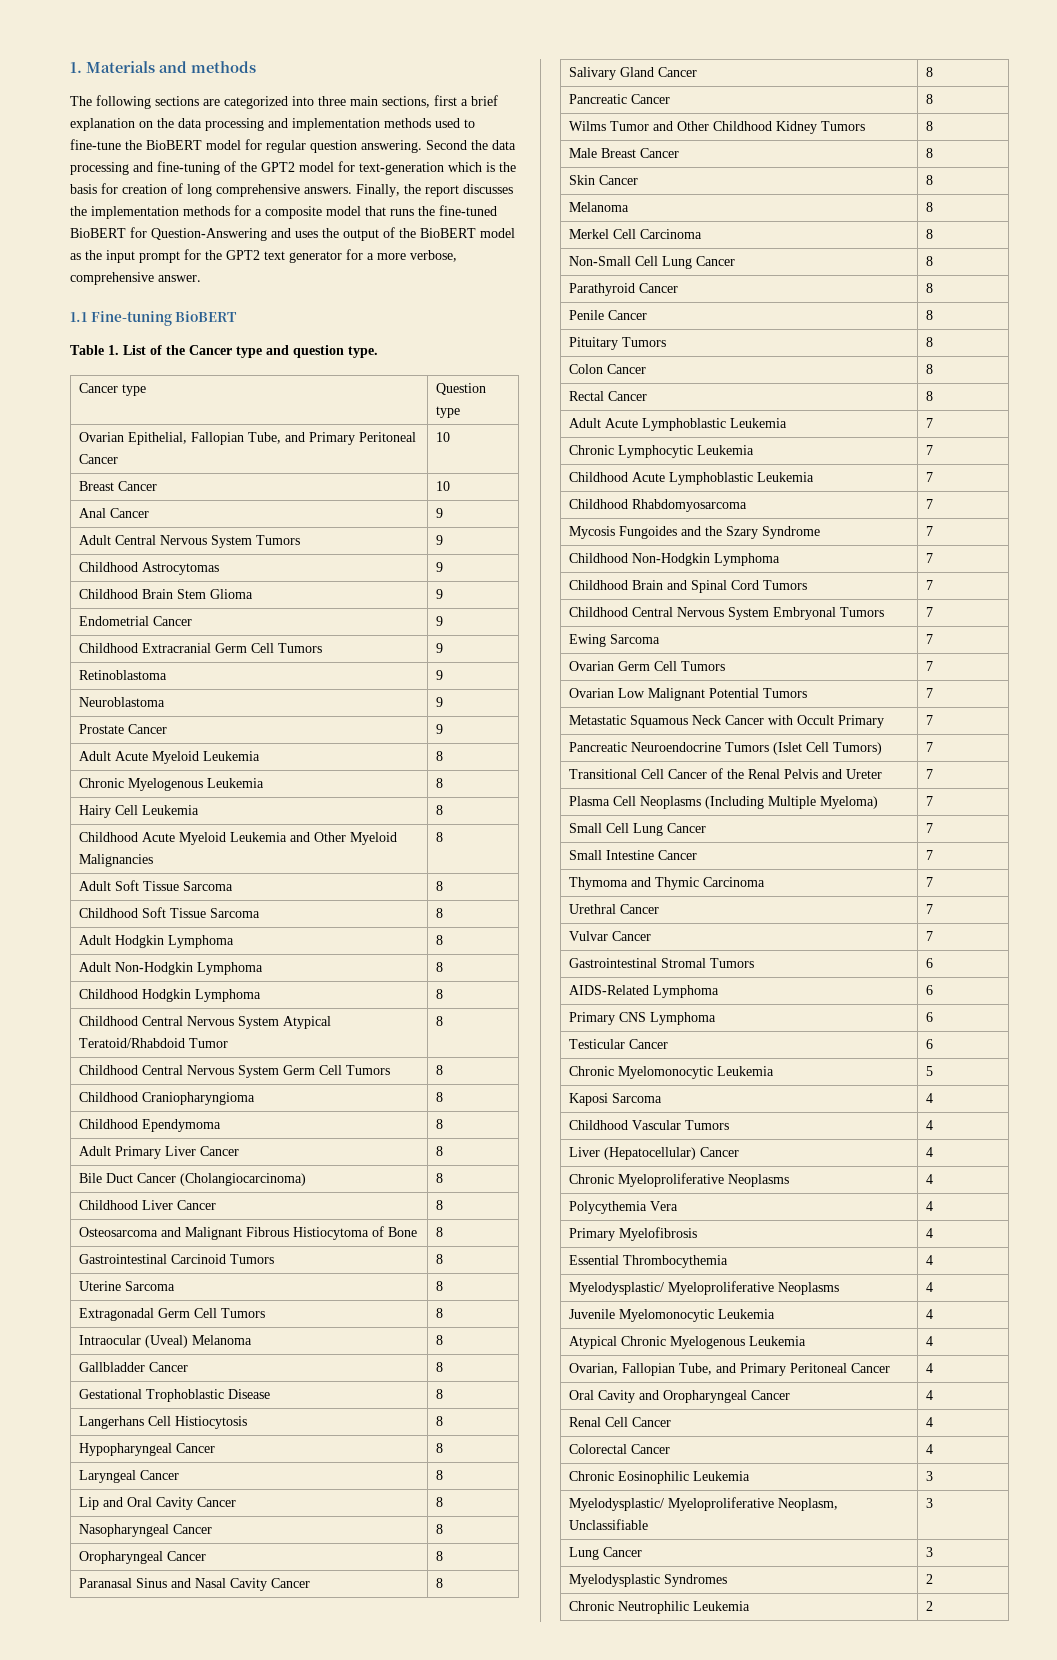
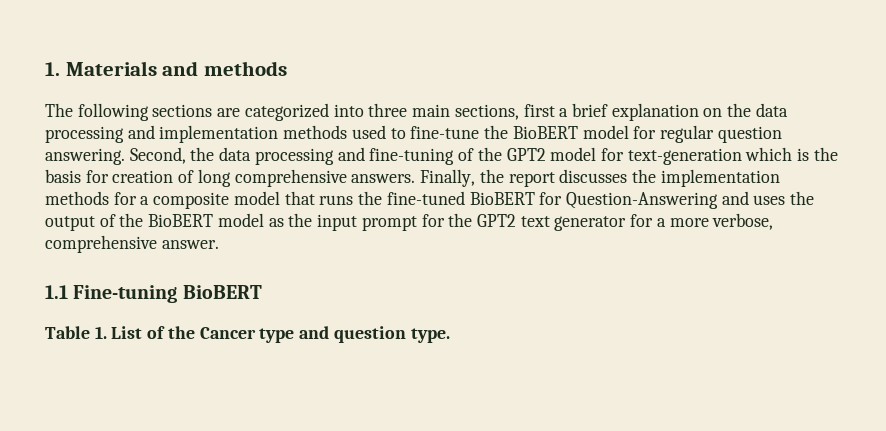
- Second the data processing and fine-tuning of the GPT2 model for text-generation which is the basis for creation of long comprehensive answers.
+ Second, the data processing and fine-tuning of the GPT2 model for text-generation which is the basis for creation of long comprehensive answers.
- Cancer type | Question type
- Ovarian Epithelial, Fallopian Tube, and Primary Peritoneal Cancer | 10
- Breast Cancer | 10
- Anal Cancer | 9
- Adult Central Nervous System Tumors | 9
- Childhood Astrocytomas | 9
- Childhood Brain Stem Glioma | 9
- Endometrial Cancer | 9
- Childhood Extracranial Germ Cell Tumors | 9
- Retinoblastoma | 9
- Neuroblastoma | 9
- Prostate Cancer | 9
- Adult Acute Myeloid Leukemia | 8
- Chronic Myelogenous Leukemia | 8
- Hairy Cell Leukemia | 8
- Childhood Acute Myeloid Leukemia and Other Myeloid Malignancies | 8
- Adult Soft Tissue Sarcoma | 8
- Childhood Soft Tissue Sarcoma | 8
- Adult Hodgkin Lymphoma | 8
- Adult Non-Hodgkin Lymphoma | 8
- Childhood Hodgkin Lymphoma | 8
- Childhood Central Nervous System Atypical Teratoid/Rhabdoid Tumor | 8
- Childhood Central Nervous System Germ Cell Tumors | 8
- Childhood Craniopharyngioma | 8
- Childhood Ependymoma | 8
- Adult Primary Liver Cancer | 8
- Bile Duct Cancer (Cholangiocarcinoma) | 8
- Childhood Liver Cancer | 8
- Osteosarcoma and Malignant Fibrous Histiocytoma of Bone | 8
- Gastrointestinal Carcinoid Tumors | 8
- Uterine Sarcoma | 8
- Extragonadal Germ Cell Tumors | 8
- Intraocular (Uveal) Melanoma | 8
- Gallbladder Cancer | 8
- Gestational Trophoblastic Disease | 8
- Langerhans Cell Histiocytosis | 8
- Hypopharyngeal Cancer | 8
- Laryngeal Cancer | 8
- Lip and Oral Cavity Cancer | 8
- Nasopharyngeal Cancer | 8
- Oropharyngeal Cancer | 8
- Paranasal Sinus and Nasal Cavity Cancer | 8
- Salivary Gland Cancer | 8
- Pancreatic Cancer | 8
- Wilms Tumor and Other Childhood Kidney Tumors | 8
- Male Breast Cancer | 8
- Skin Cancer | 8
- Melanoma | 8
- Merkel Cell Carcinoma | 8
- Non-Small Cell Lung Cancer | 8
- Parathyroid Cancer | 8
- Penile Cancer | 8
- Pituitary Tumors | 8
- Colon Cancer | 8
- Rectal Cancer | 8
- Adult Acute Lymphoblastic Leukemia | 7
- Chronic Lymphocytic Leukemia | 7
- Childhood Acute Lymphoblastic Leukemia | 7
- Childhood Rhabdomyosarcoma | 7
- Mycosis Fungoides and the Szary Syndrome | 7
- Childhood Non-Hodgkin Lymphoma | 7
- Childhood Brain and Spinal Cord Tumors | 7
- Childhood Central Nervous System Embryonal Tumors | 7
- Ewing Sarcoma | 7
- Ovarian Germ Cell Tumors | 7
- Ovarian Low Malignant Potential Tumors | 7
- Metastatic Squamous Neck Cancer with Occult Primary | 7
- Pancreatic Neuroendocrine Tumors (Islet Cell Tumors) | 7
- Transitional Cell Cancer of the Renal Pelvis and Ureter | 7
- Plasma Cell Neoplasms (Including Multiple Myeloma) | 7
- Small Cell Lung Cancer | 7
- Small Intestine Cancer | 7
- Thymoma and Thymic Carcinoma | 7
- Urethral Cancer | 7
- Vulvar Cancer | 7
- Gastrointestinal Stromal Tumors | 6
- AIDS-Related Lymphoma | 6
- Primary CNS Lymphoma | 6
- Testicular Cancer | 6
- Chronic Myelomonocytic Leukemia | 5
- Kaposi Sarcoma | 4
- Childhood Vascular Tumors | 4
- Liver (Hepatocellular) Cancer | 4
- Chronic Myeloproliferative Neoplasms | 4
- Polycythemia Vera | 4
- Primary Myelofibrosis | 4
- Essential Thrombocythemia | 4
- Myelodysplastic/ Myeloproliferative Neoplasms | 4
- Juvenile Myelomonocytic Leukemia | 4
- Atypical Chronic Myelogenous Leukemia | 4
- Ovarian, Fallopian Tube, and Primary Peritoneal Cancer | 4
- Oral Cavity and Oropharyngeal Cancer | 4
- Renal Cell Cancer | 4
- Colorectal Cancer | 4
- Chronic Eosinophilic Leukemia | 3
- Myelodysplastic/ Myeloproliferative Neoplasm, Unclassifiable | 3
- Lung Cancer | 3
- Myelodysplastic Syndromes | 2
- Chronic Neutrophilic Leukemia | 2

